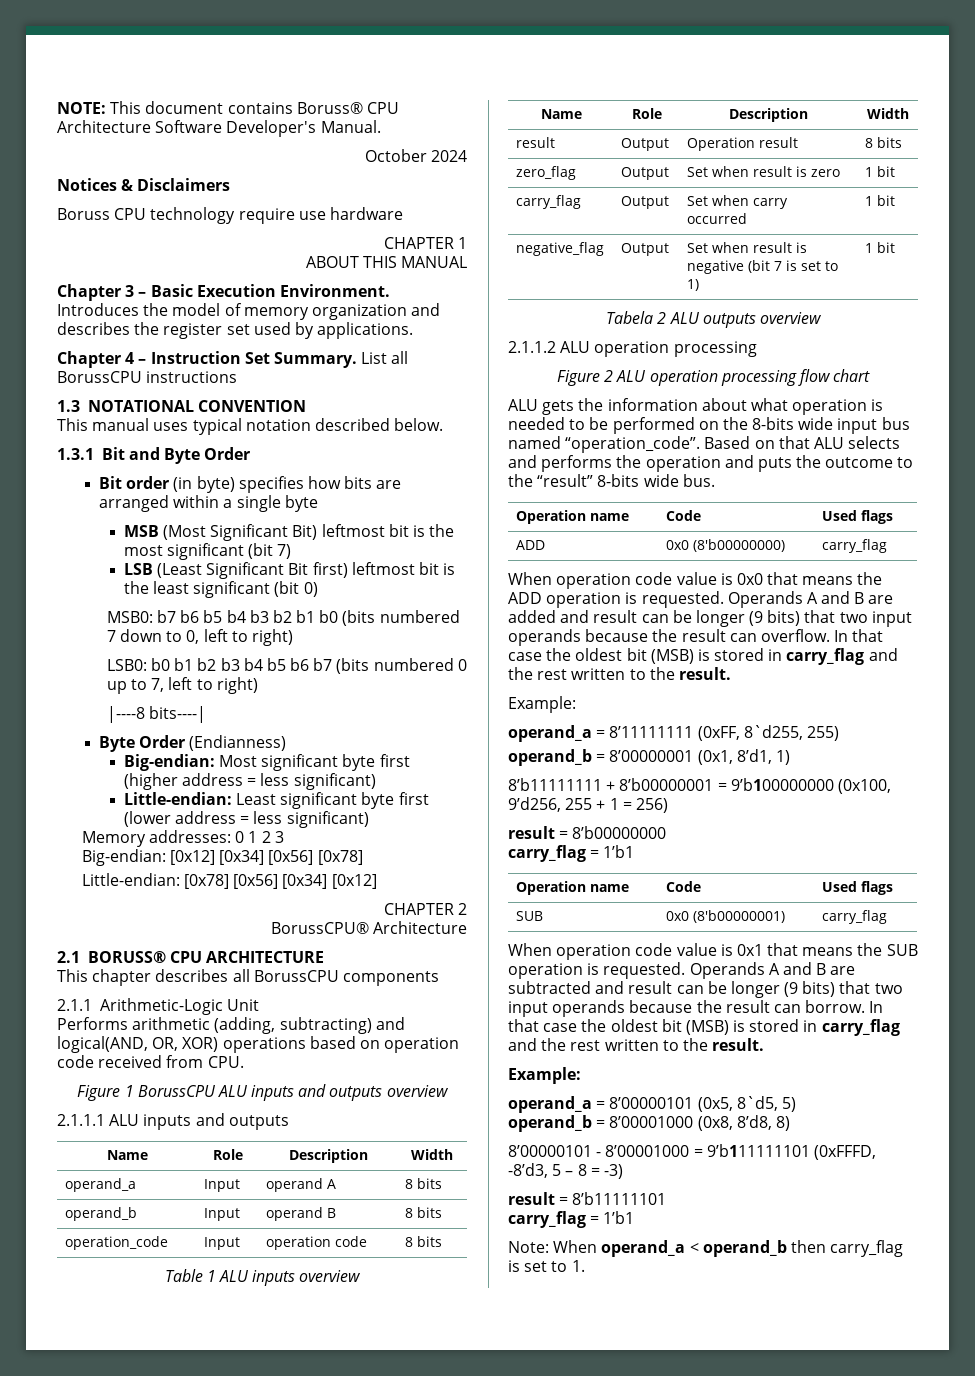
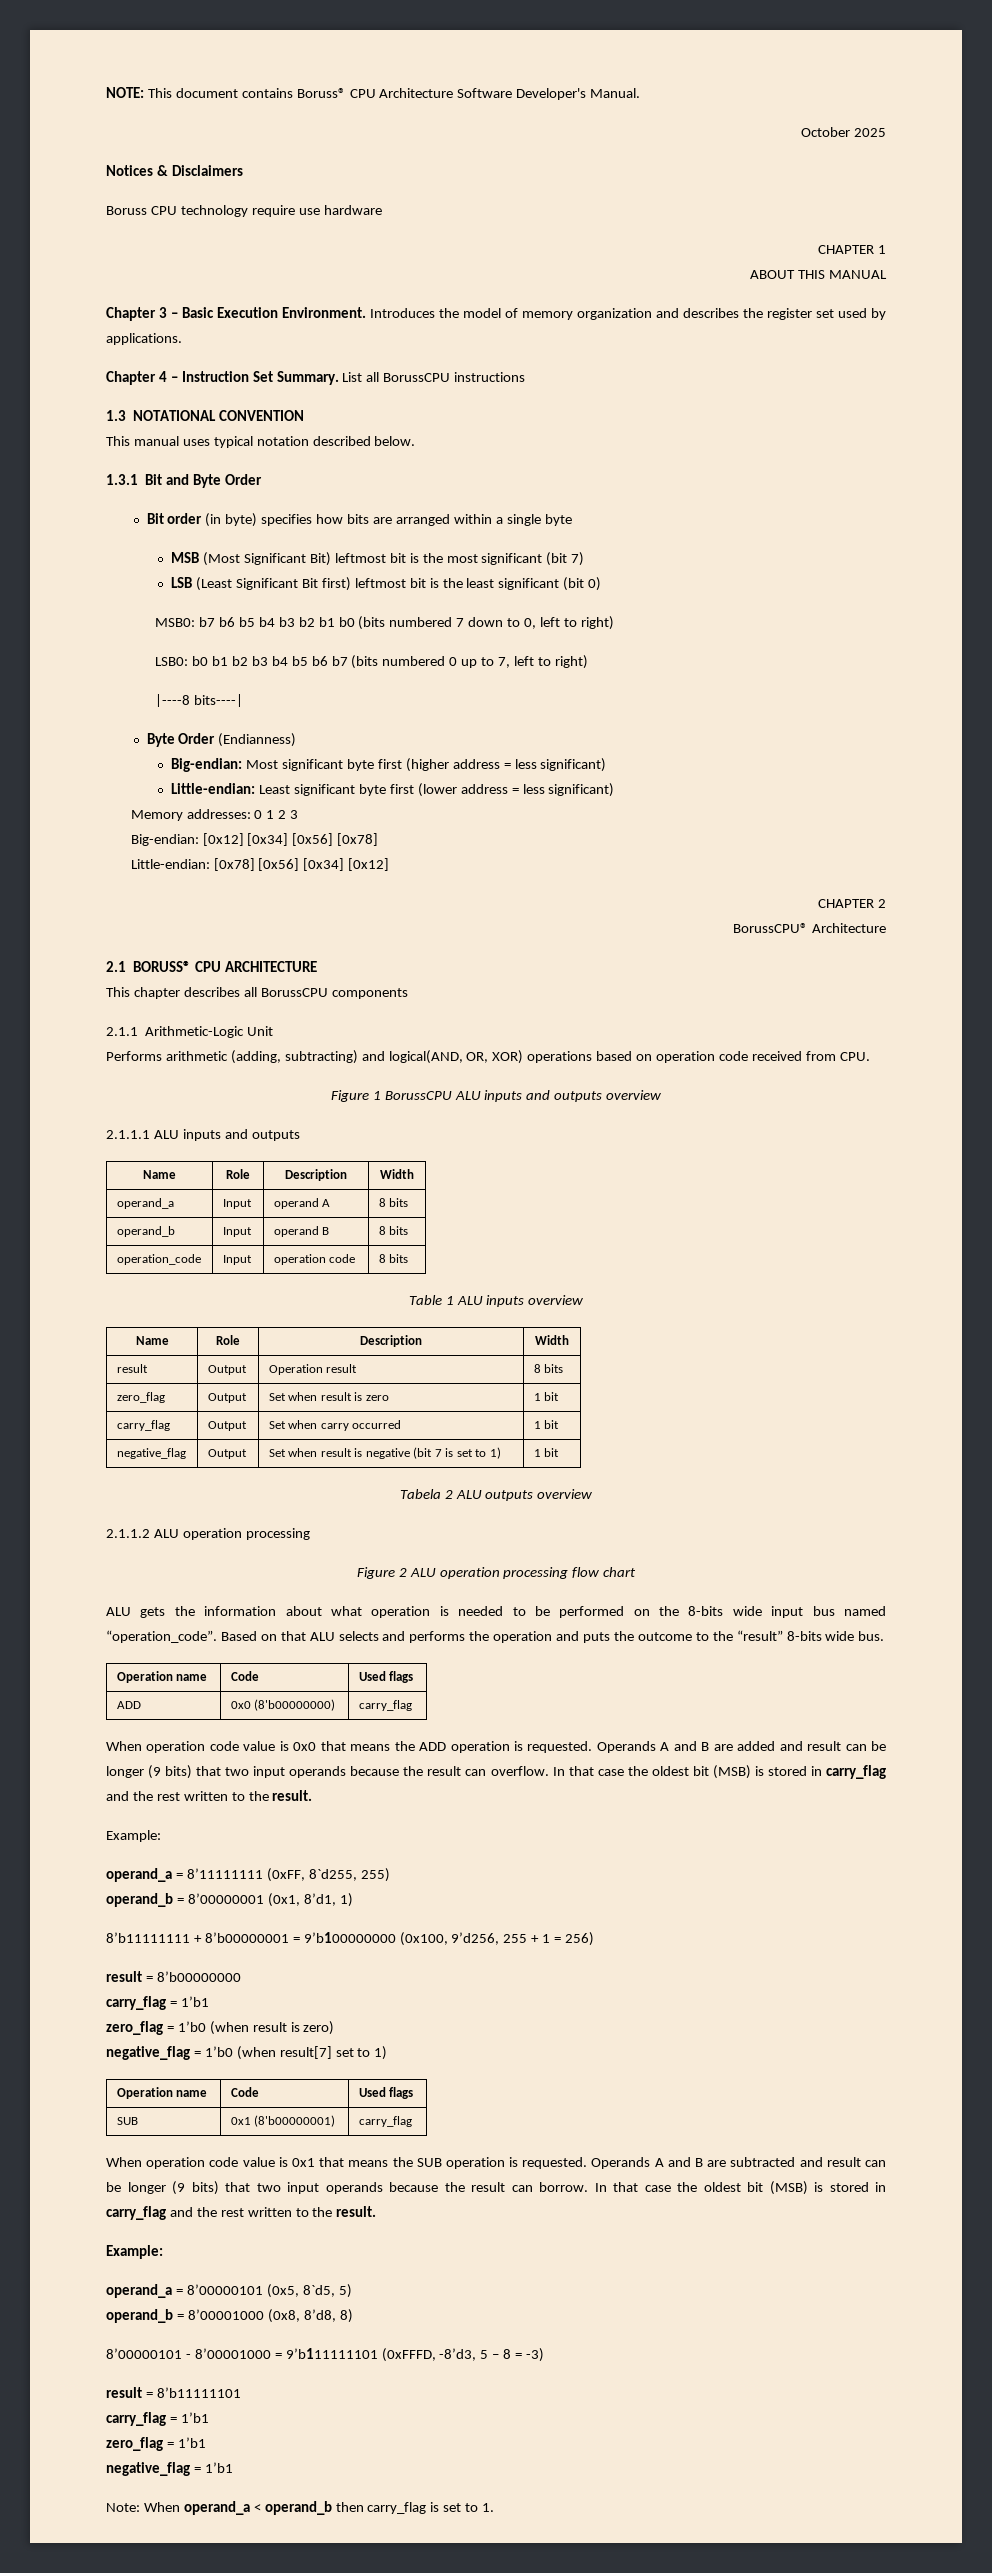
- October 2024
+ October 2025
+ zero_flag = 1’b0 (when result is zero)
+ negative_flag = 1’b0 (when result[7] set to 1)
- SUB | 0x0 (8'b00000001) | carry_flag
+ SUB | 0x1 (8'b00000001) | carry_flag
+ zero_flag = 1’b1
+ negative_flag = 1’b1

